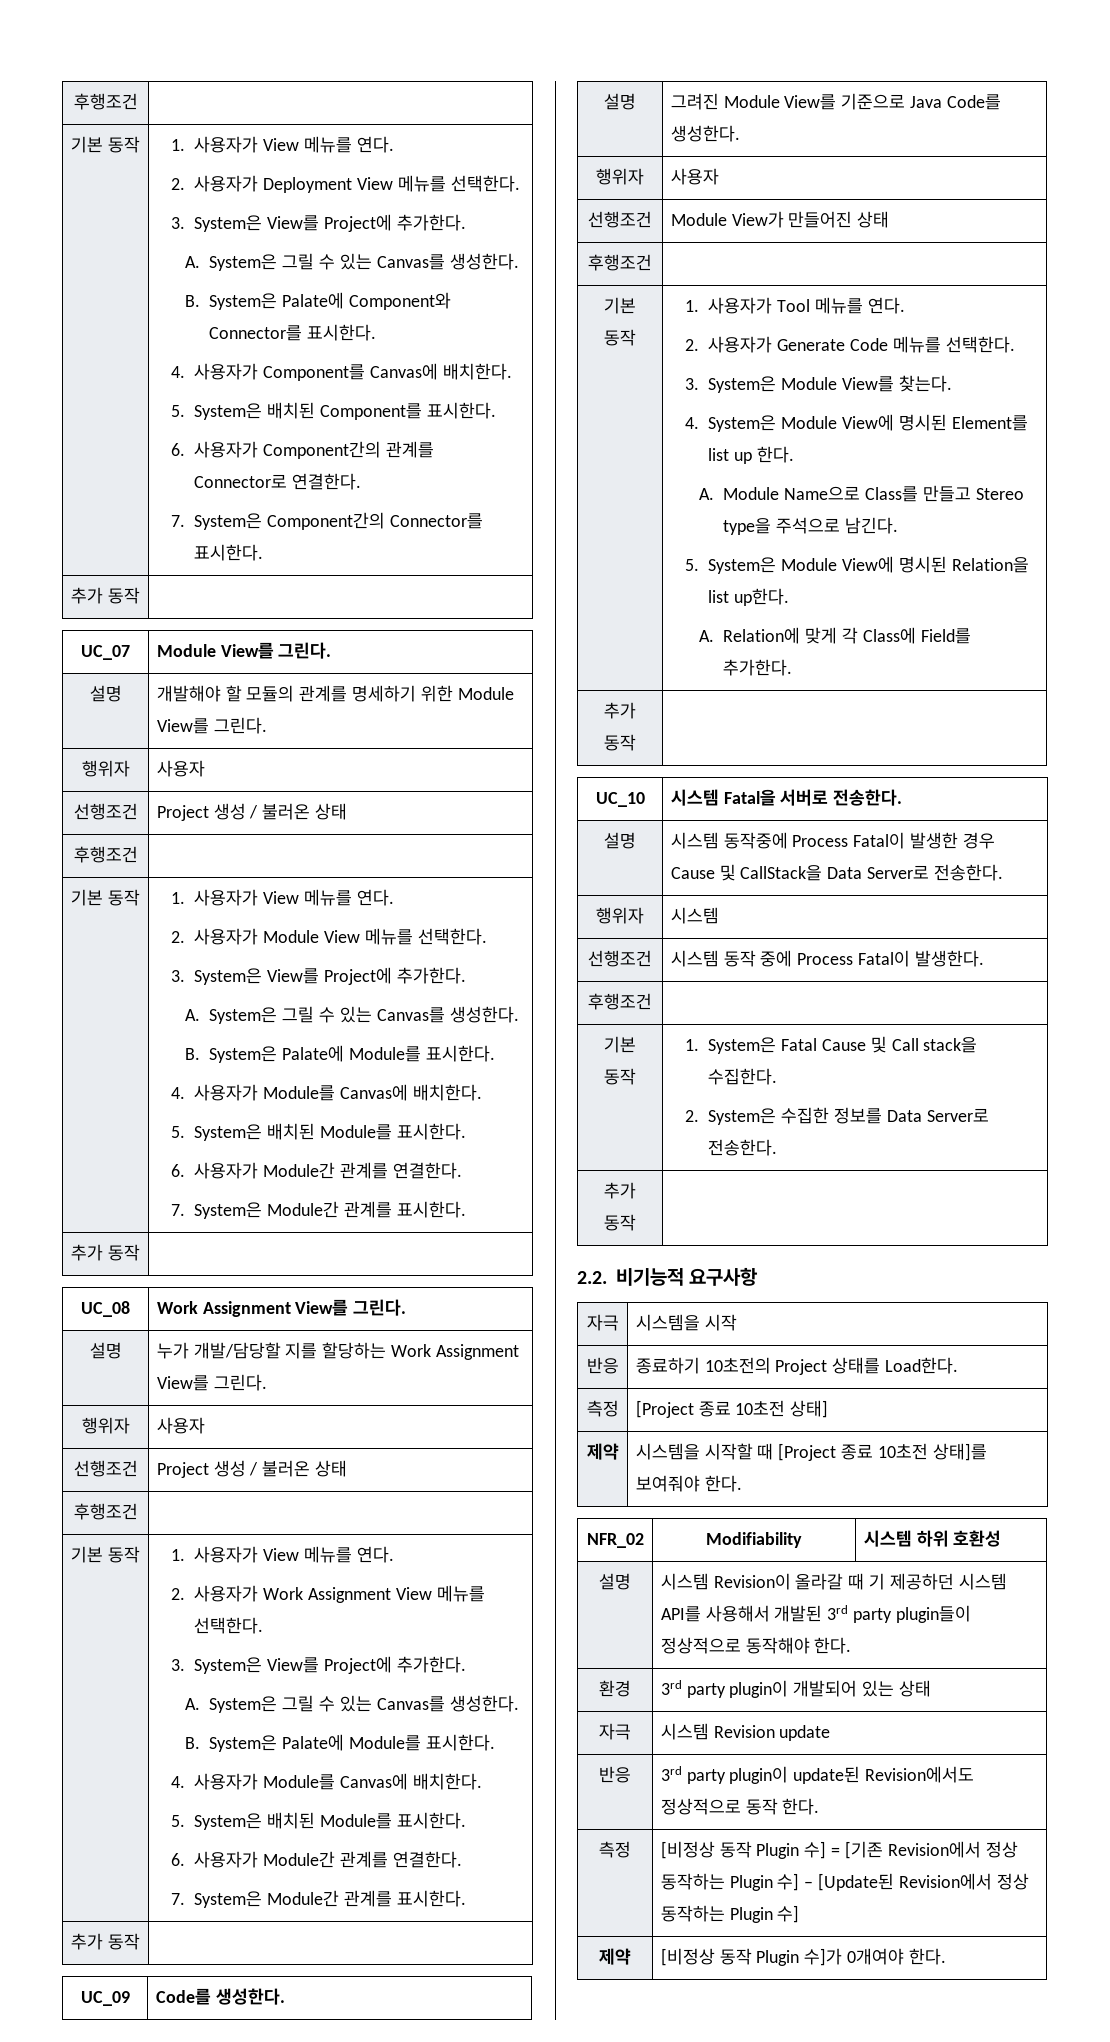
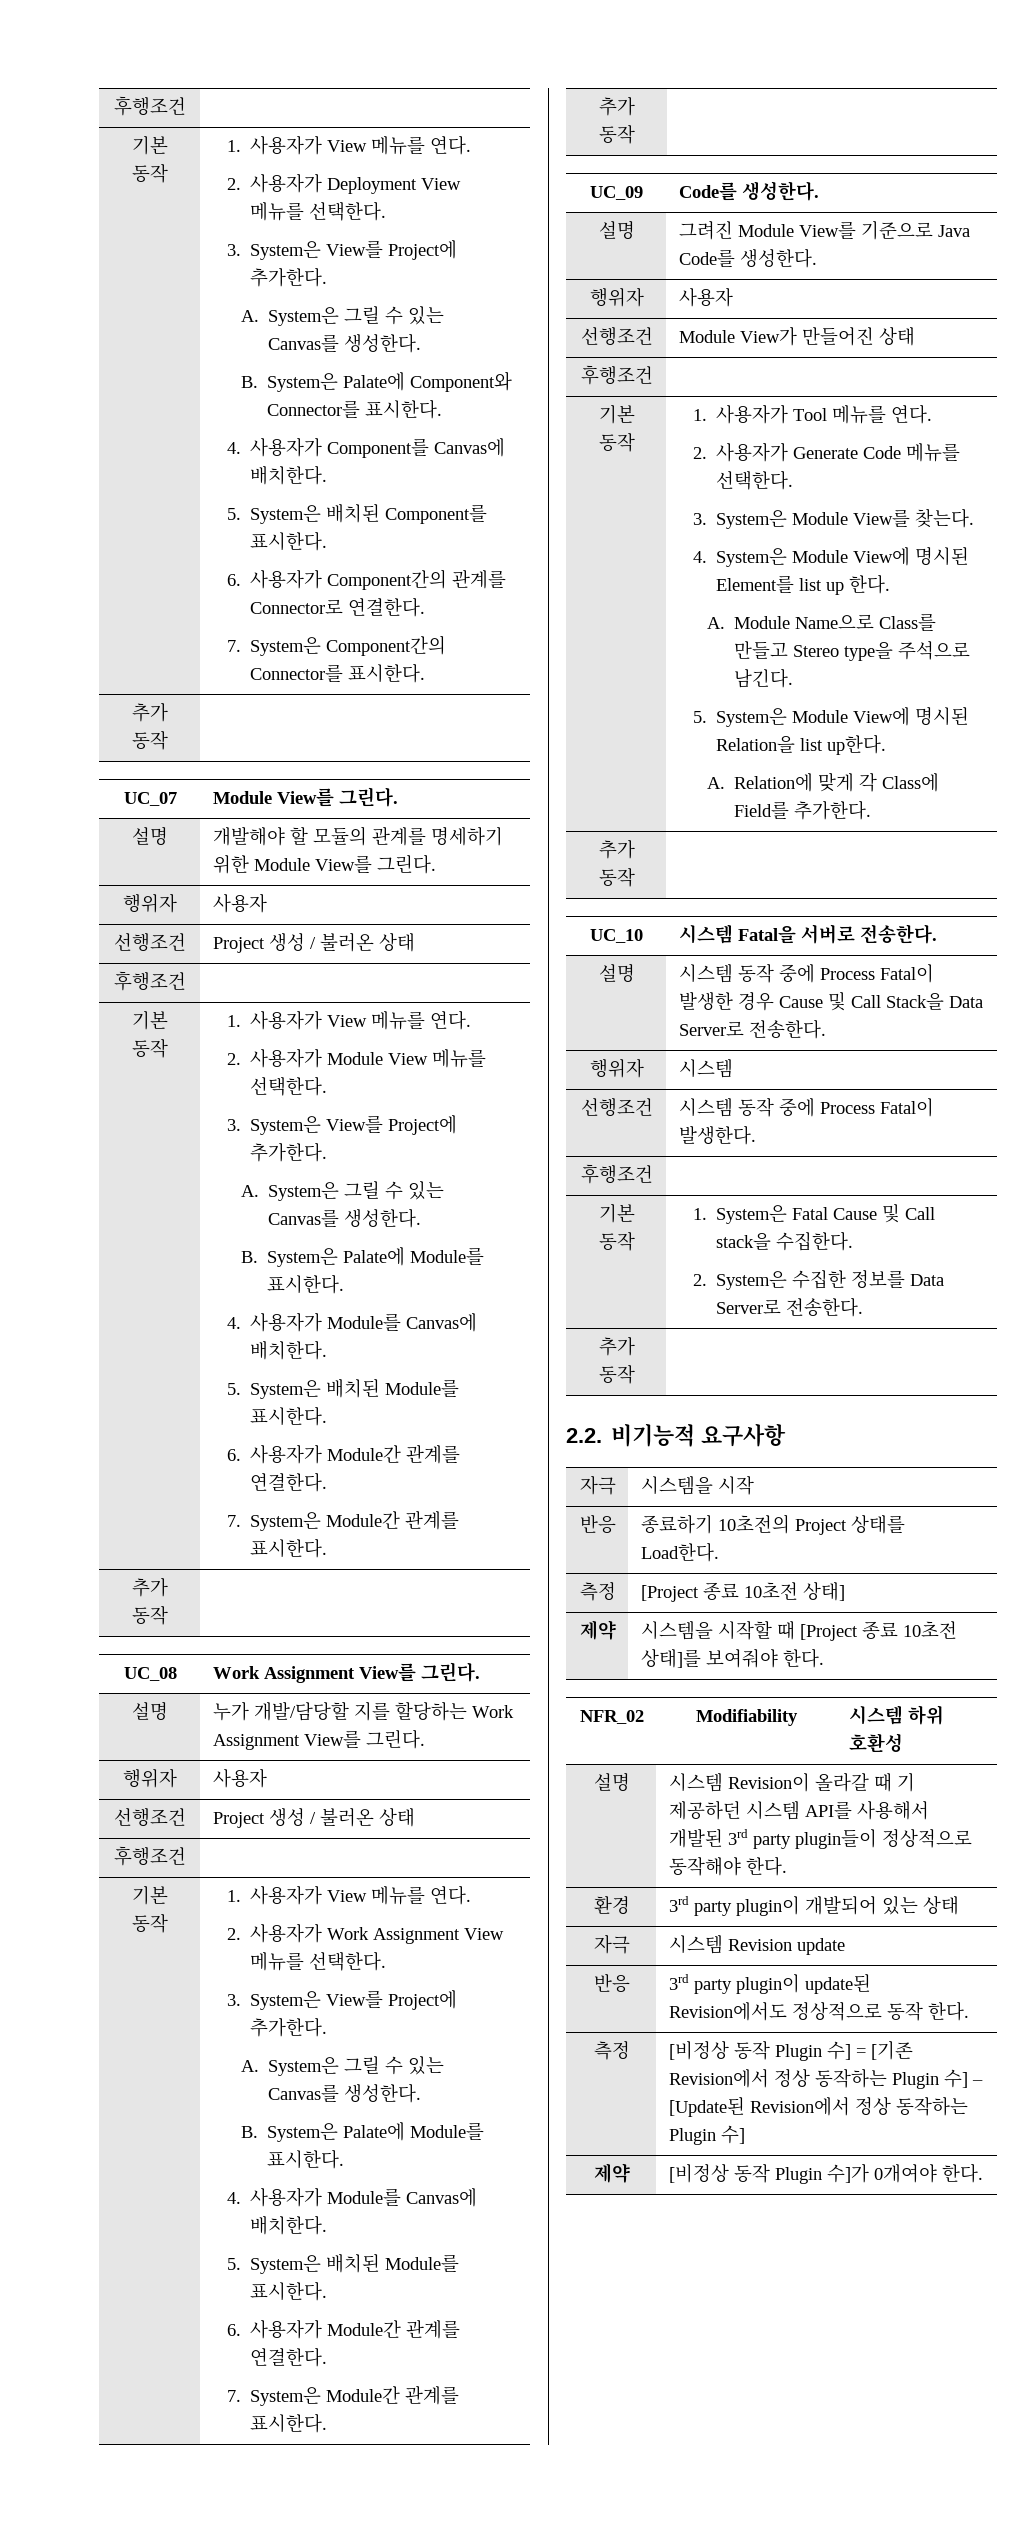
- 설명 | 시스템 동작중에 Process Fatal이 발생한 경우 Cause 및 CallStack을 Data Server로 전송한다.
+ 설명 | 시스템 동작 중에 Process Fatal이 발생한 경우 Cause 및 Call Stack을 Data Server로 전송한다.

